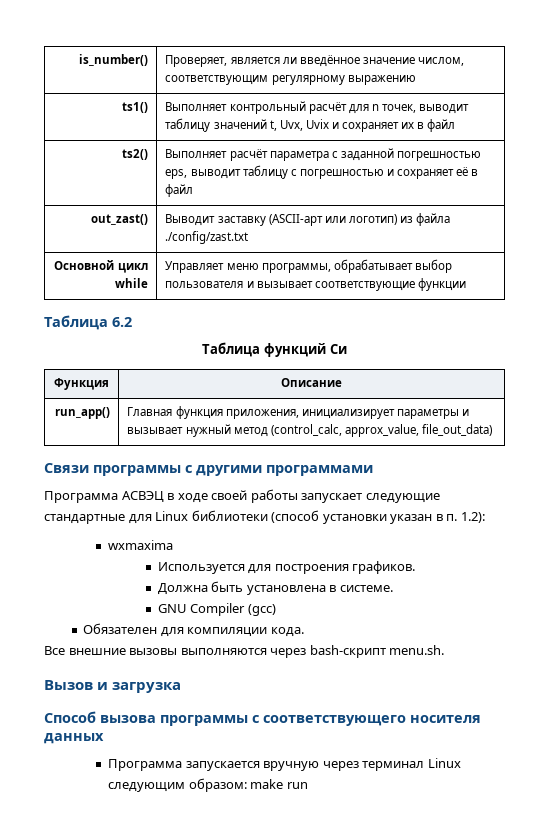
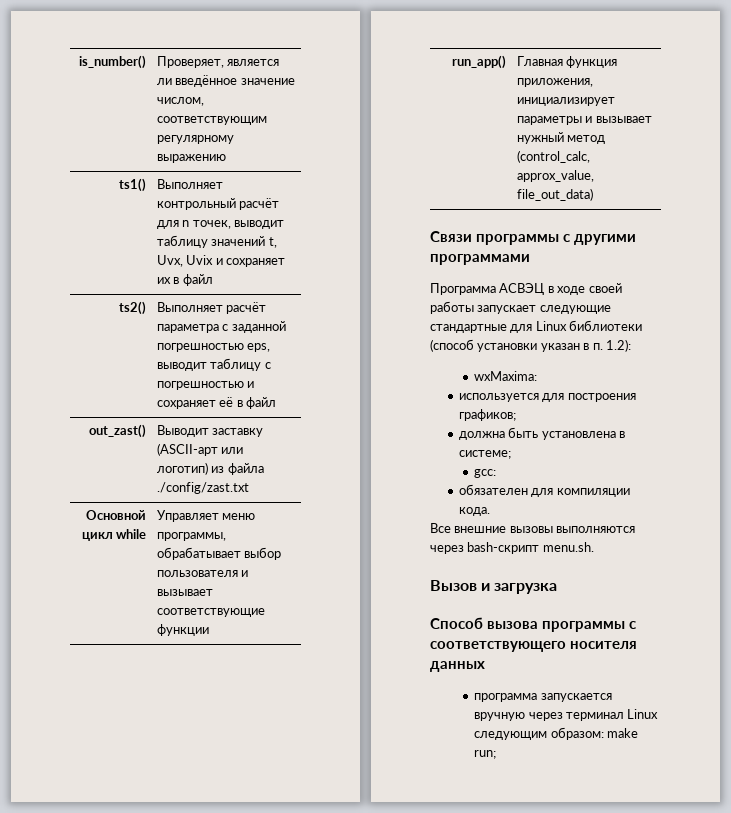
- Таблица 6.2
- Таблица функций Си
- Функция | Описание
- wxmaxima
- Используется для построения графиков.
- Должна быть установлена в системе.
- GNU Compiler (gcc)
- Обязателен для компиляции кода.
+ wxMaxima:
+ используется для построения графиков;
+ должна быть установлена в системе;
+ gcc:
+ обязателен для компиляции кода.
- Программа запускается вручную через терминал Linux следующим образом: make run
+ программа запускается вручную через терминал Linux следующим образом: make run;

